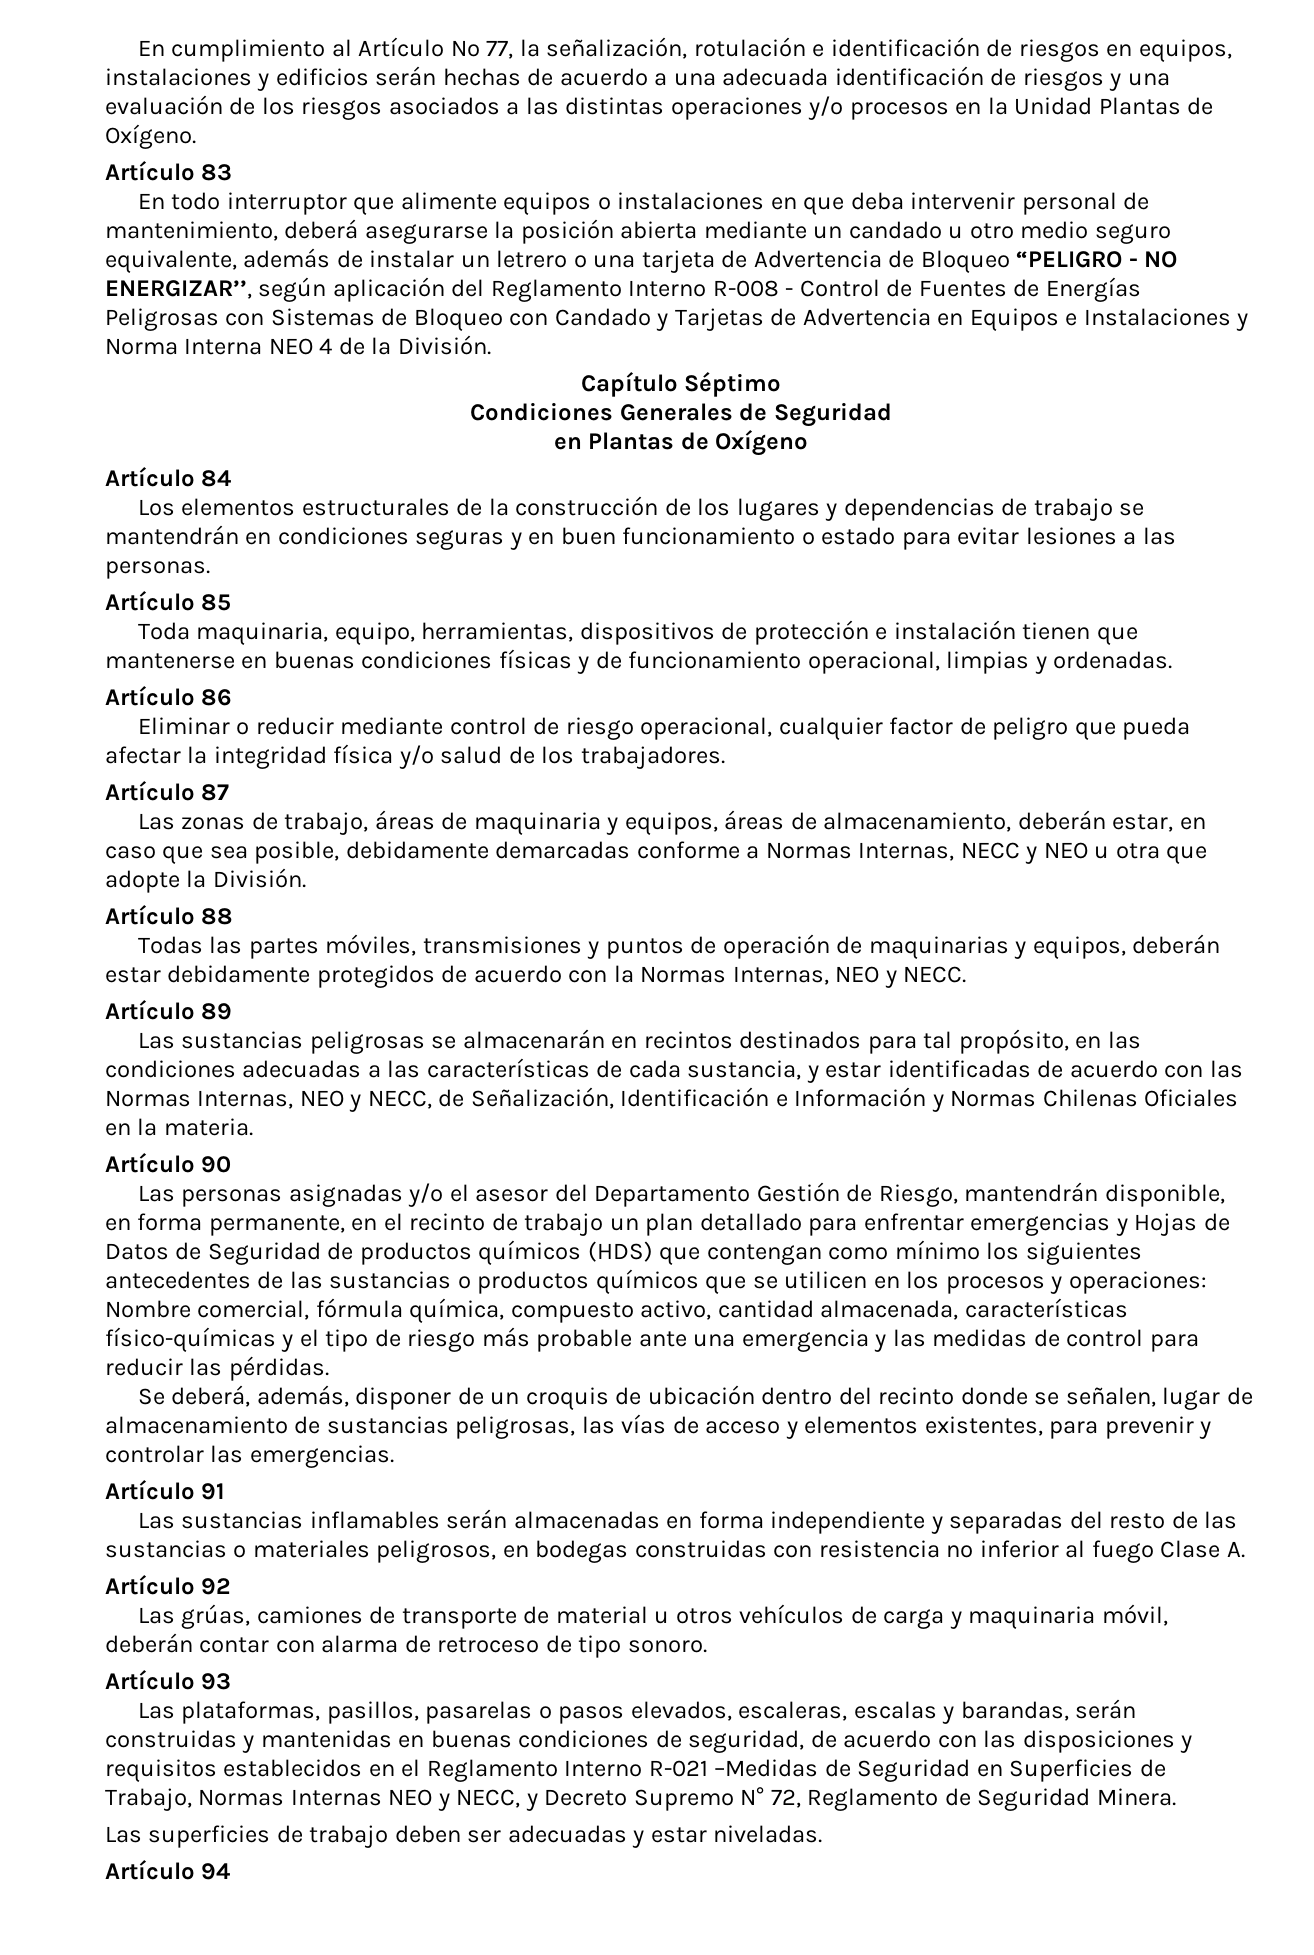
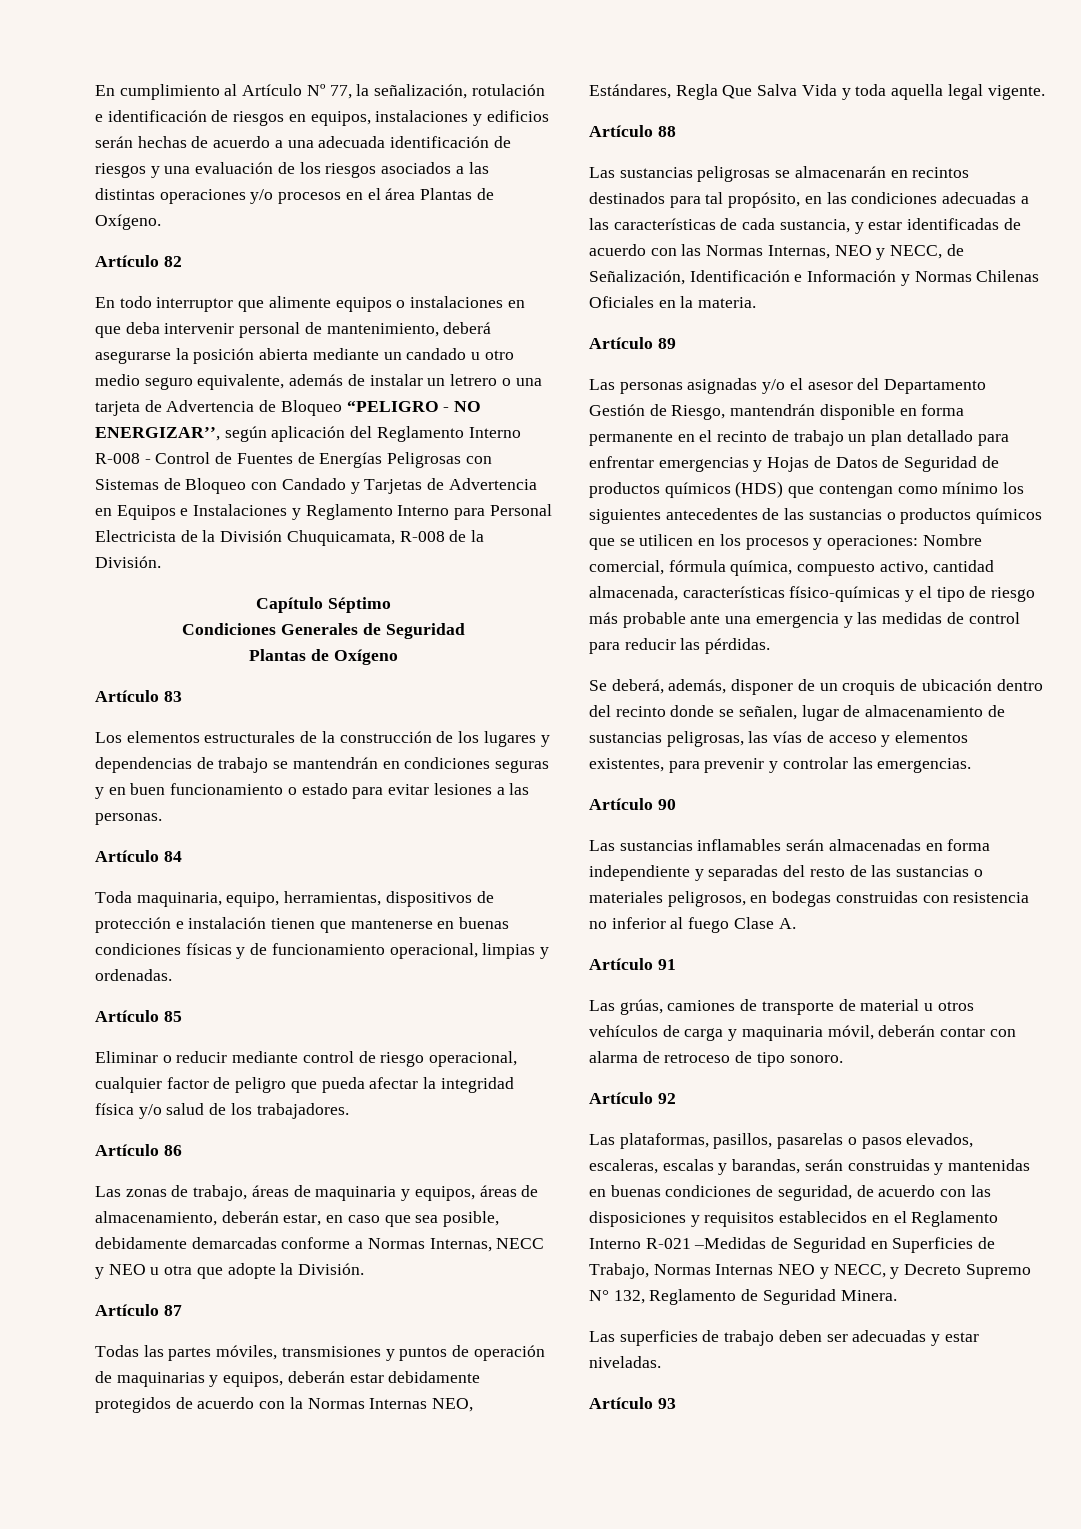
- En cumplimiento al Artículo Nº 77, la señalización, rotulación e identificación de riesgos en equipos, instalaciones y edificios serán hechas de acuerdo a una adecuada identificación de riesgos y una evaluación de los riesgos asociados a las distintas operaciones y/o procesos en la Unidad Plantas de Oxígeno.
+ En cumplimiento al Artículo Nº 77, la señalización, rotulación e identificación de riesgos en equipos, instalaciones y edificios serán hechas de acuerdo a una adecuada identificación de riesgos y una evaluación de los riesgos asociados a las distintas operaciones y/o procesos en el área Plantas de Oxígeno.
- Artículo 83
+ Artículo 82
- En todo interruptor que alimente equipos o instalaciones en que deba intervenir personal de mantenimiento, deberá asegurarse la posición abierta mediante un candado u otro medio seguro equivalente, además de instalar un letrero o una tarjeta de Advertencia de Bloqueo “PELIGRO - NO ENERGIZAR’’, según aplicación del Reglamento Interno R-008 - Control de Fuentes de Energías Peligrosas con Sistemas de Bloqueo con Candado y Tarjetas de Advertencia en Equipos e Instalaciones y Norma Interna NEO 4 de la División.
+ En todo interruptor que alimente equipos o instalaciones en que deba intervenir personal de mantenimiento, deberá asegurarse la posición abierta mediante un candado u otro medio seguro equivalente, además de instalar un letrero o una tarjeta de Advertencia de Bloqueo “PELIGRO - NO ENERGIZAR’’, según aplicación del Reglamento Interno R-008 - Control de Fuentes de Energías Peligrosas con Sistemas de Bloqueo con Candado y Tarjetas de Advertencia en Equipos e Instalaciones y Reglamento Interno para Personal Electricista de la División Chuquicamata, R-008 de la División.
- en Plantas de Oxígeno
+ Plantas de Oxígeno
- Artículo 84
+ Artículo 83
- Artículo 85
+ Artículo 84
- Artículo 86
+ Artículo 85
- Artículo 87
+ Artículo 86
- Artículo 88
+ Artículo 87
- Todas las partes móviles, transmisiones y puntos de operación de maquinarias y equipos, deberán estar debidamente protegidos de acuerdo con la Normas Internas, NEO y NECC.
- Artículo 89
+ Todas las partes móviles, transmisiones y puntos de operación de maquinarias y equipos, deberán estar debidamente protegidos de acuerdo con la Normas Internas NEO, Estándares, Regla Que Salva Vida y toda aquella legal vigente.
+ Artículo 88
- Artículo 90
+ Artículo 89
- Las personas asignadas y/o el asesor del Departamento Gestión de Riesgo, mantendrán disponible, en forma permanente, en el recinto de trabajo un plan detallado para enfrentar emergencias y Hojas de Datos de Seguridad de productos químicos (HDS) que contengan como mínimo los siguientes antecedentes de las sustancias o productos químicos que se utilicen en los procesos y operaciones:
+ Las personas asignadas y/o el asesor del Departamento Gestión de Riesgo, mantendrán disponible en forma permanente en el recinto de trabajo un plan detallado para enfrentar emergencias y Hojas de Datos de Seguridad de productos químicos (HDS) que contengan como mínimo los siguientes antecedentes de las sustancias o productos químicos que se utilicen en los procesos y operaciones:
- Artículo 91
+ Artículo 90
- Artículo 92
+ Artículo 91
- Artículo 93
+ Artículo 92
- Las plataformas, pasillos, pasarelas o pasos elevados, escaleras, escalas y barandas, serán construidas y mantenidas en buenas condiciones de seguridad, de acuerdo con las disposiciones y requisitos establecidos en el Reglamento Interno R-021 –Medidas de Seguridad en Superficies de Trabajo, Normas Internas NEO y NECC, y Decreto Supremo N° 72, Reglamento de Seguridad Minera.
+ Las plataformas, pasillos, pasarelas o pasos elevados, escaleras, escalas y barandas, serán construidas y mantenidas en buenas condiciones de seguridad, de acuerdo con las disposiciones y requisitos establecidos en el Reglamento Interno R-021 –Medidas de Seguridad en Superficies de Trabajo, Normas Internas NEO y NECC, y Decreto Supremo N° 132, Reglamento de Seguridad Minera.
- Artículo 94
+ Artículo 93

